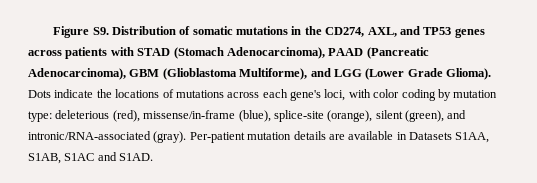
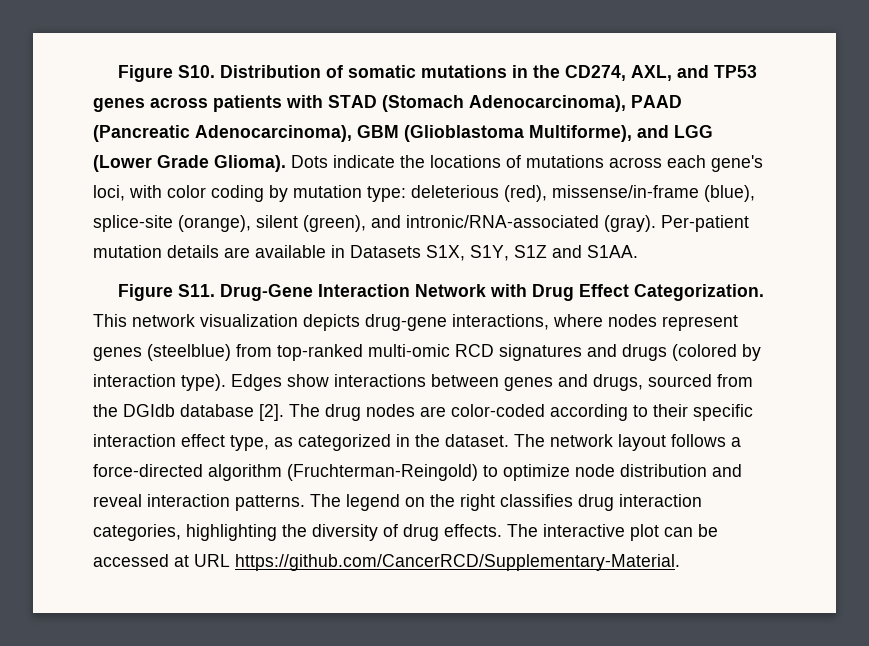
- Figure S9. Distribution of somatic mutations in the CD274, AXL, and TP53 genes across patients with STAD (Stomach Adenocarcinoma), PAAD (Pancreatic Adenocarcinoma), GBM (Glioblastoma Multiforme), and LGG (Lower Grade Glioma).
+ Figure S10. Distribution of somatic mutations in the CD274, AXL, and TP53 genes across patients with STAD (Stomach Adenocarcinoma), PAAD (Pancreatic Adenocarcinoma), GBM (Glioblastoma Multiforme), and LGG (Lower Grade Glioma).
- Per-patient mutation details are available in Datasets S1AA, S1AB, S1AC and S1AD.
+ Per-patient mutation details are available in Datasets S1X, S1Y, S1Z and S1AA.
+ Figure S11. Drug-Gene Interaction Network with Drug Effect Categorization. This network visualization depicts drug-gene interactions, where nodes represent genes (steelblue) from top-ranked multi-omic RCD signatures and drugs (colored by interaction type). Edges show interactions between genes and drugs, sourced from the DGIdb database [2]. The drug nodes are color-coded according to their specific interaction effect type, as categorized in the dataset. The network layout follows a force-directed algorithm (Fruchterman-Reingold) to optimize node distribution and reveal interaction patterns. The legend on the right classifies drug interaction categories, highlighting the diversity of drug effects. The interactive plot can be accessed at URL https://github.com/CancerRCD/Supplementary-Material.

